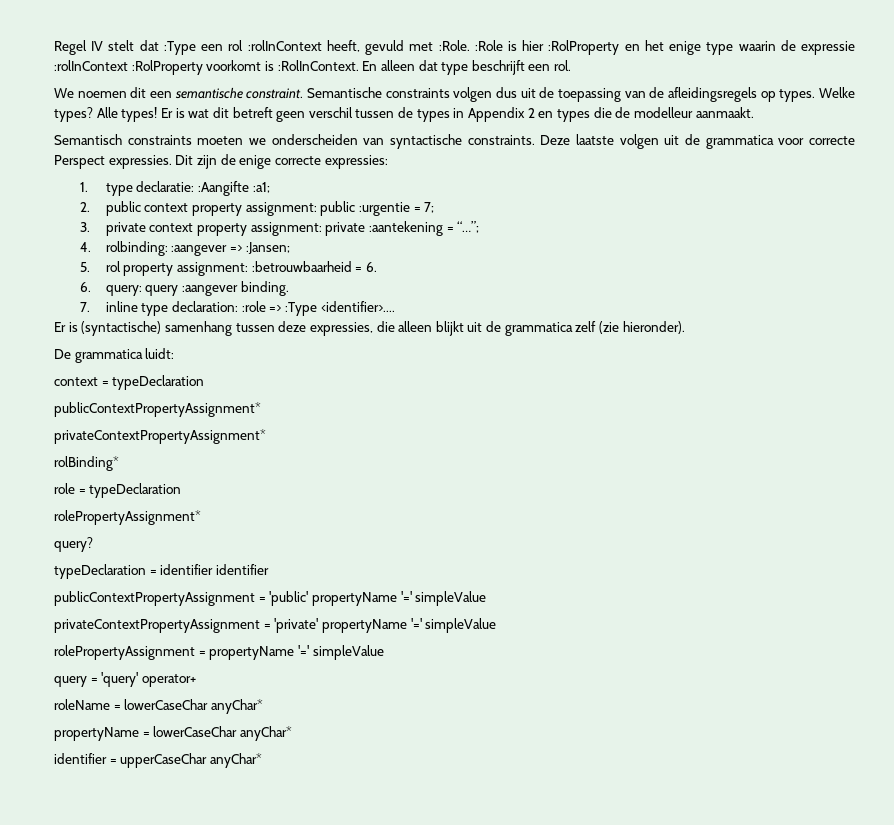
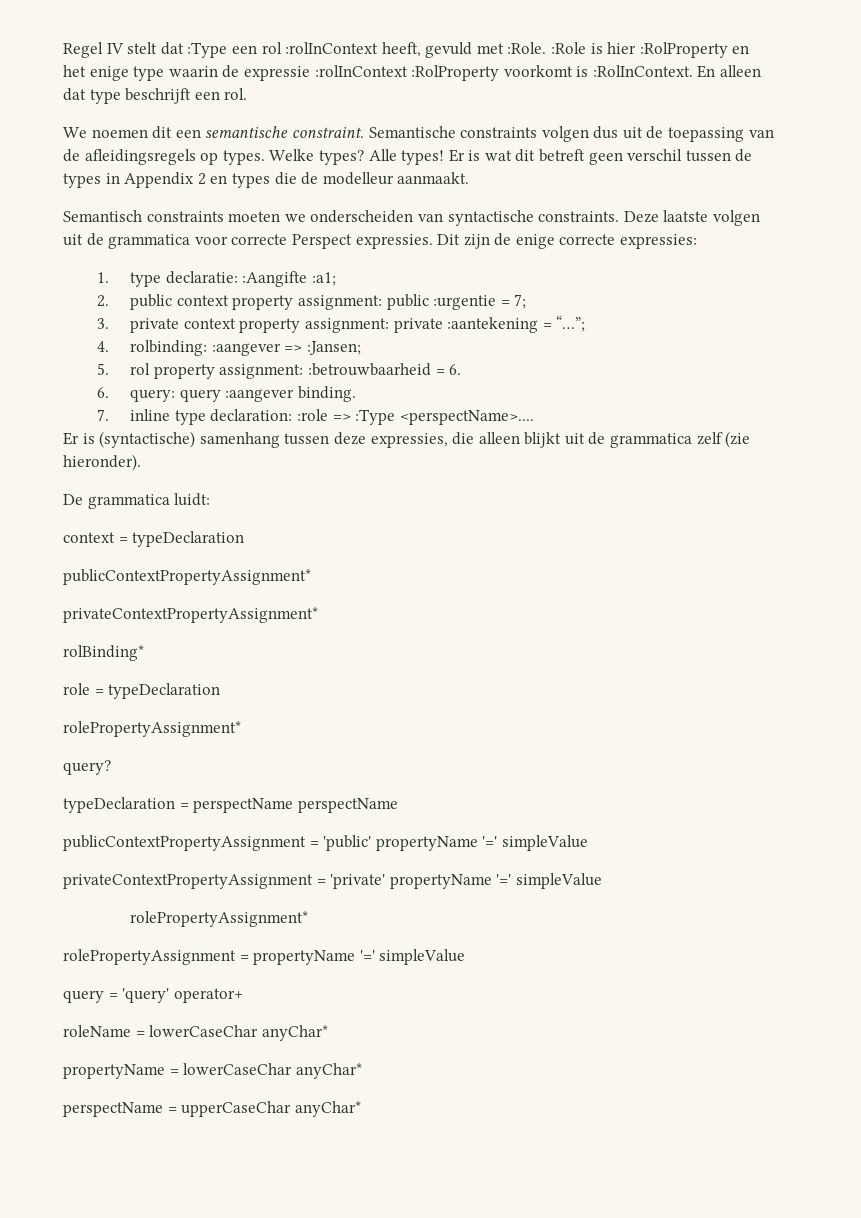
- 7. inline type declaration: :role => :Type <identifier>....
+ 7. inline type declaration: :role => :Type <perspectName>....
- typeDeclaration = identifier identifier
+ typeDeclaration = perspectName perspectName
  privateContextPropertyAssignment = 'private' propertyName '=' simpleValue
+ rolePropertyAssignment*
- identifier = upperCaseChar anyChar*
+ perspectName = upperCaseChar anyChar*

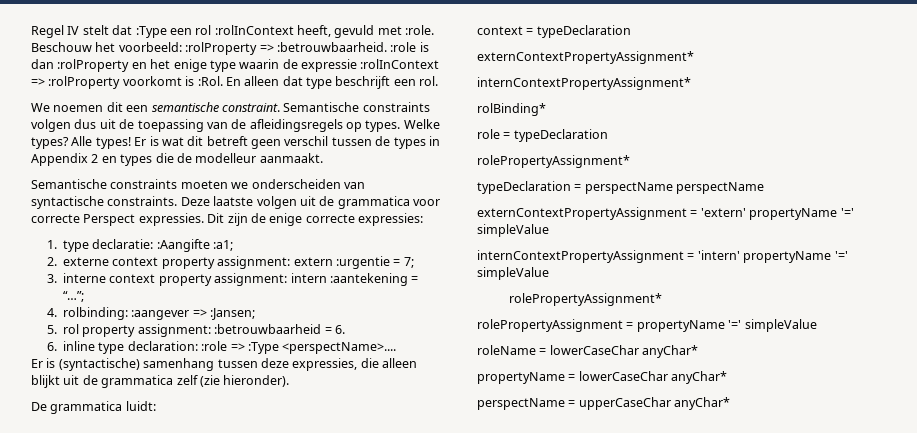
- Regel IV stelt dat :Type een rol :rolInContext heeft, gevuld met :Role. :Role is hier :RolProperty en het enige type waarin de expressie :rolInContext :RolProperty voorkomt is :RolInContext.
+ Regel IV stelt dat :Type een rol :rolInContext heeft, gevuld met :role. Beschouw het voorbeeld: :rolProperty => :betrouwbaarheid. :role is dan :rolProperty en het enige type waarin de expressie :rolInContext => :rolProperty voorkomt is :Rol.
- Semantisch constraints moeten we onderscheiden van syntactische constraints.
+ Semantische constraints moeten we onderscheiden van syntactische constraints.
- 2. public context property assignment: public :urgentie = 7;
+ 2. externe context property assignment: extern :urgentie = 7;
- 3. private context property assignment: private :aantekening = “…”;
+ 3. interne context property assignment: intern :aantekening = “…”;
- 6. query: query :aangever binding.
- 7. inline type declaration: :role => :Type <perspectName>....
+ 6. inline type declaration: :role => :Type <perspectName>....
- publicContextPropertyAssignment*
- privateContextPropertyAssignment*
+ externContextPropertyAssignment*
+ internContextPropertyAssignment*
- query?
- publicContextPropertyAssignment = 'public' propertyName '=' simpleValue
- privateContextPropertyAssignment = 'private' propertyName '=' simpleValue
+ externContextPropertyAssignment = 'extern' propertyName '=' simpleValue
+ internContextPropertyAssignment = 'intern' propertyName '=' simpleValue
- query = 'query' operator+

